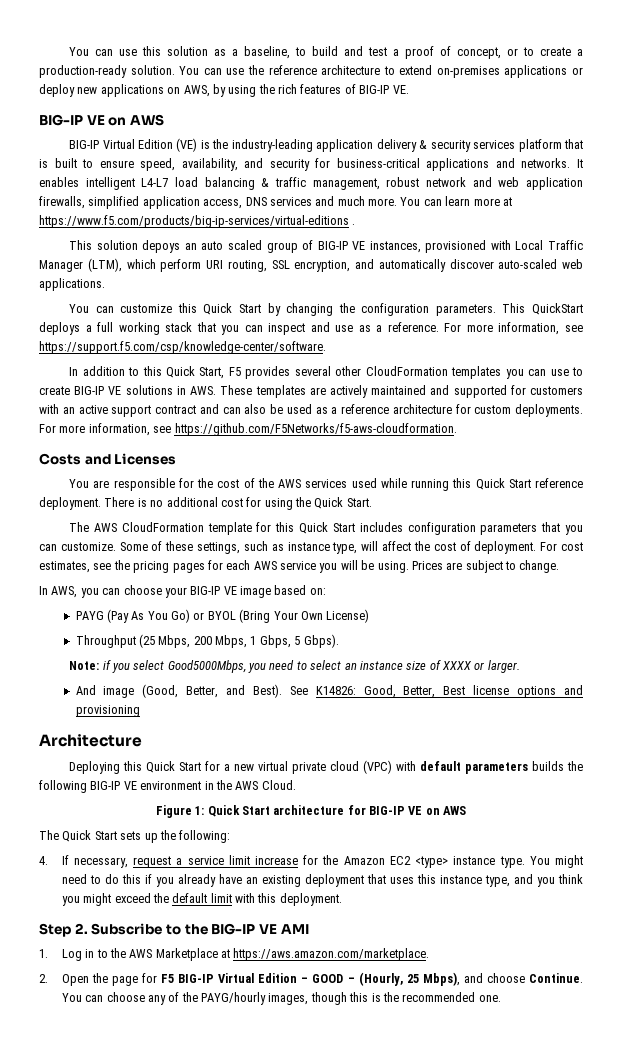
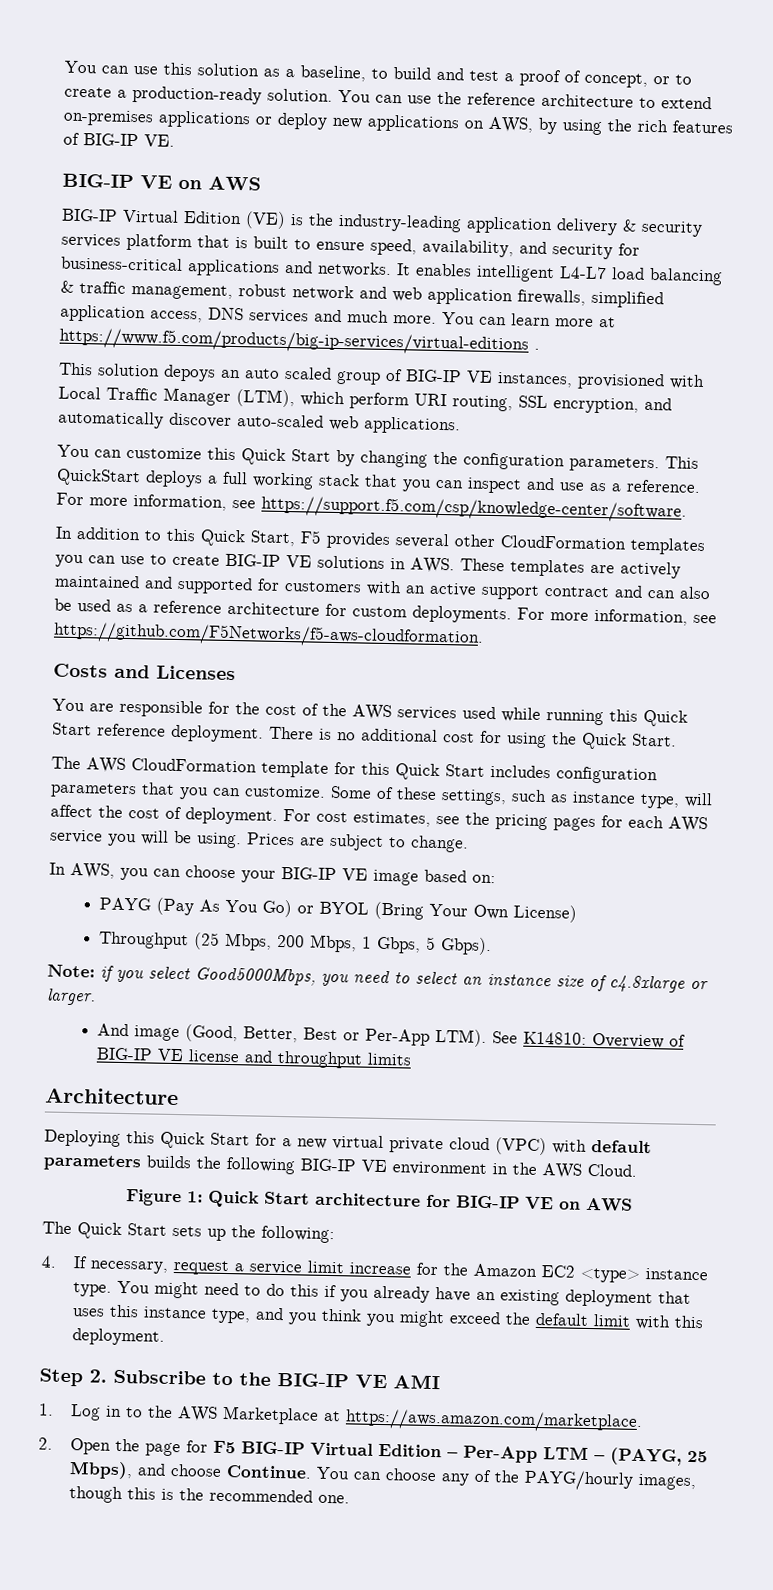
- Note: if you select Good5000Mbps, you need to select an instance size of XXXX or larger.
+ Note: if you select Good5000Mbps, you need to select an instance size of c4.8xlarge or larger.
- And image (Good, Better, and Best). See K14826: Good, Better, Best license options and provisioning
+ And image (Good, Better, Best or Per-App LTM). See K14810: Overview of BIG-IP VE license and throughput limits
- 2. Open the page for F5 BIG-IP Virtual Edition – GOOD – (Hourly, 25 Mbps), and choose Continue.
+ 2. Open the page for F5 BIG-IP Virtual Edition – Per-App LTM – (PAYG, 25 Mbps), and choose Continue.

